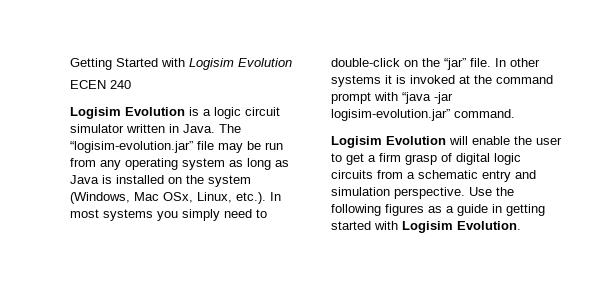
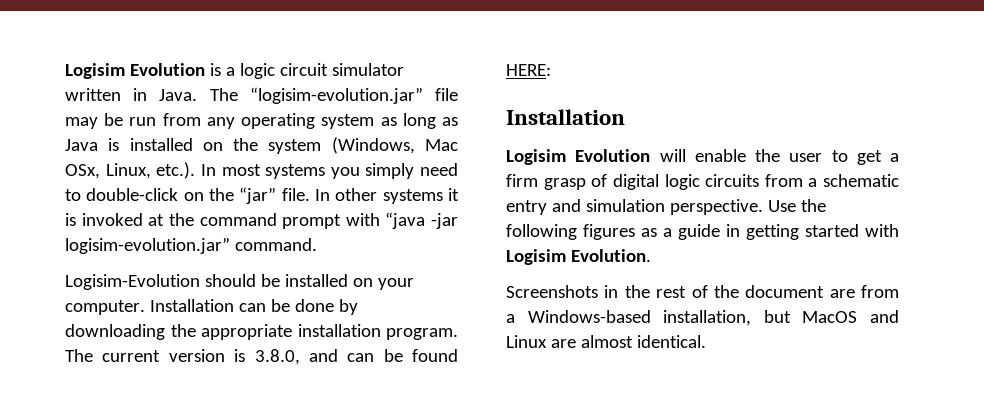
- Getting Started with Logisim Evolution
- ECEN 240
+ Logisim-Evolution should be installed on your computer. Installation can be done by downloading the appropriate installation program. The current version is 3.8.0, and can be found HERE:
+ Installation
+ Screenshots in the rest of the document are from a Windows-based installation, but MacOS and Linux are almost identical.

